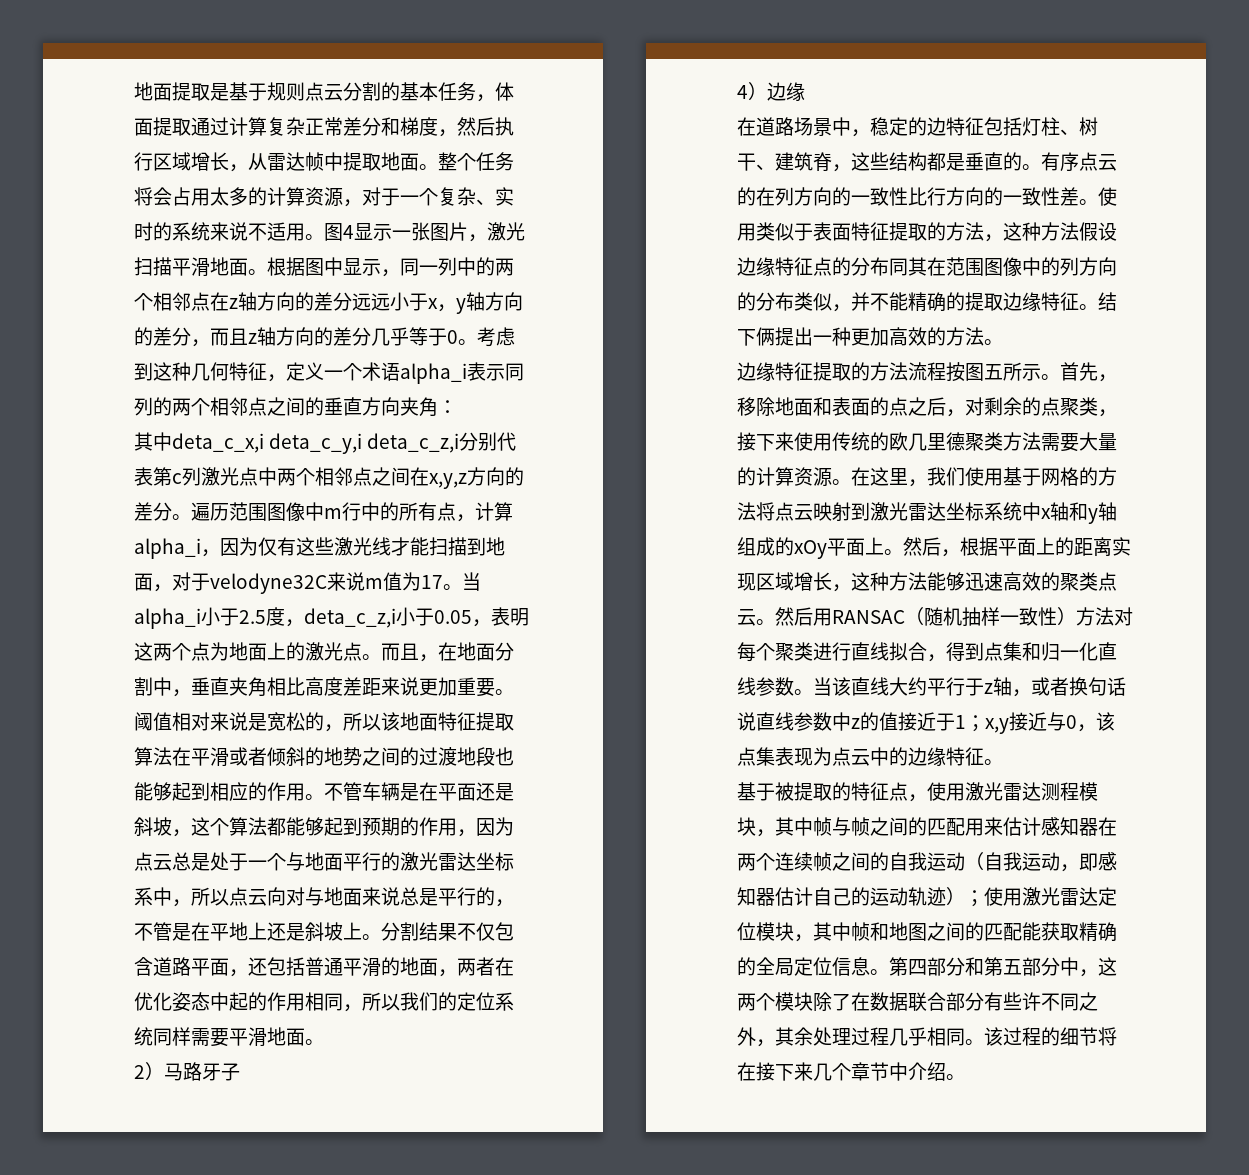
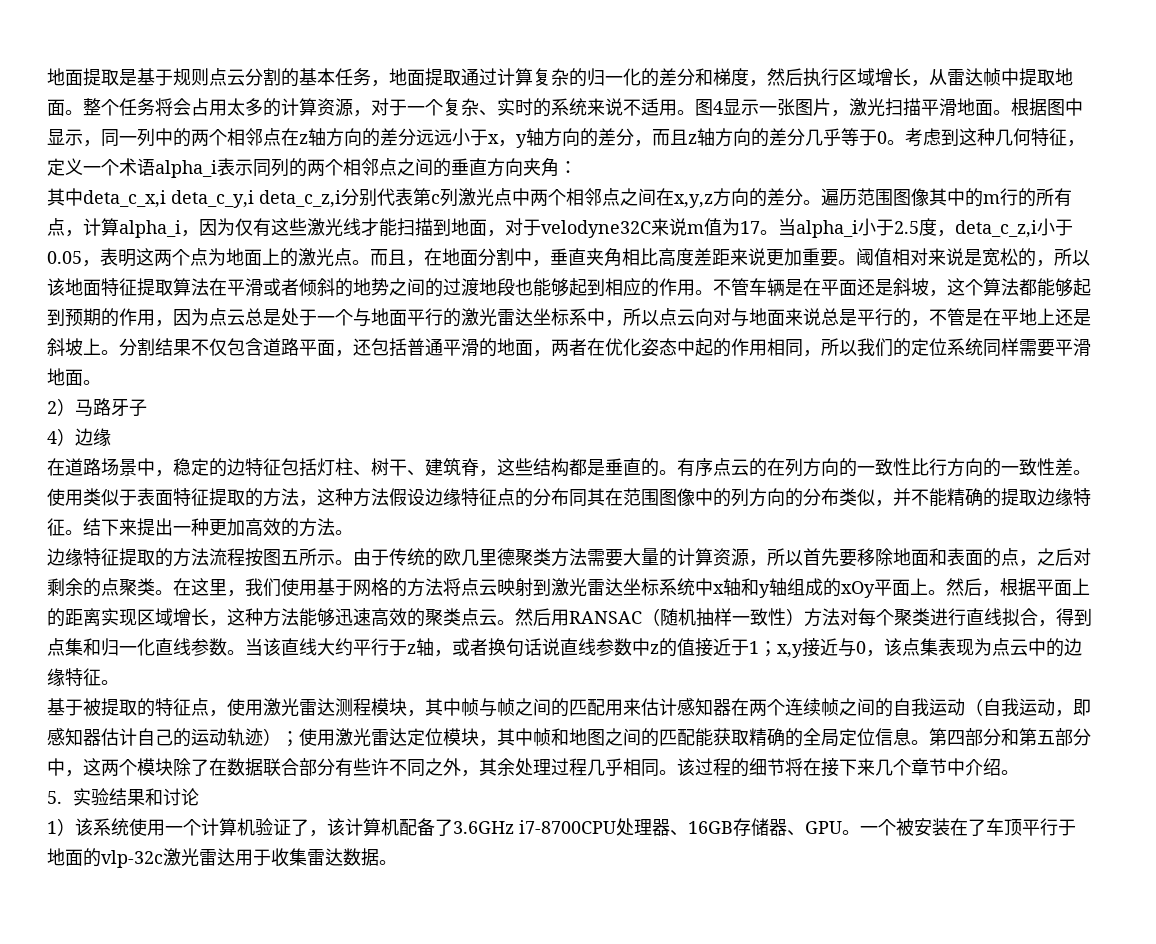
- 地面提取是基于规则点云分割的基本任务，体面提取通过计算复杂正常差分和梯度，然后执行区域增长，从雷达帧中提取地面。
+ 地面提取是基于规则点云分割的基本任务，地面提取通过计算复杂的归一化的差分和梯度，然后执行区域增长，从雷达帧中提取地面。
- 遍历范围图像中m行中的所有点，计算alpha_i，因为仅有这些激光线才能扫描到地面，对于velodyne32C来说m值为17。
+ 遍历范围图像其中的m行的所有点，计算alpha_i，因为仅有这些激光线才能扫描到地面，对于velodyne32C来说m值为17。
- 结下俩提出一种更加高效的方法。
+ 结下来提出一种更加高效的方法。
- 首先，移除地面和表面的点之后，对剩余的点聚类，接下来使用传统的欧几里德聚类方法需要大量的计算资源。
+ 由于传统的欧几里德聚类方法需要大量的计算资源，所以首先要移除地面和表面的点，之后对剩余的点聚类。
+ 5.实验结果和讨论
+ 1）该系统使用一个计算机验证了，该计算机配备了3.6GHz i7-8700CPU处理器、16GB存储器、GPU。一个被安装在了车顶平行于地面的vlp-32c激光雷达用于收集雷达数据。

